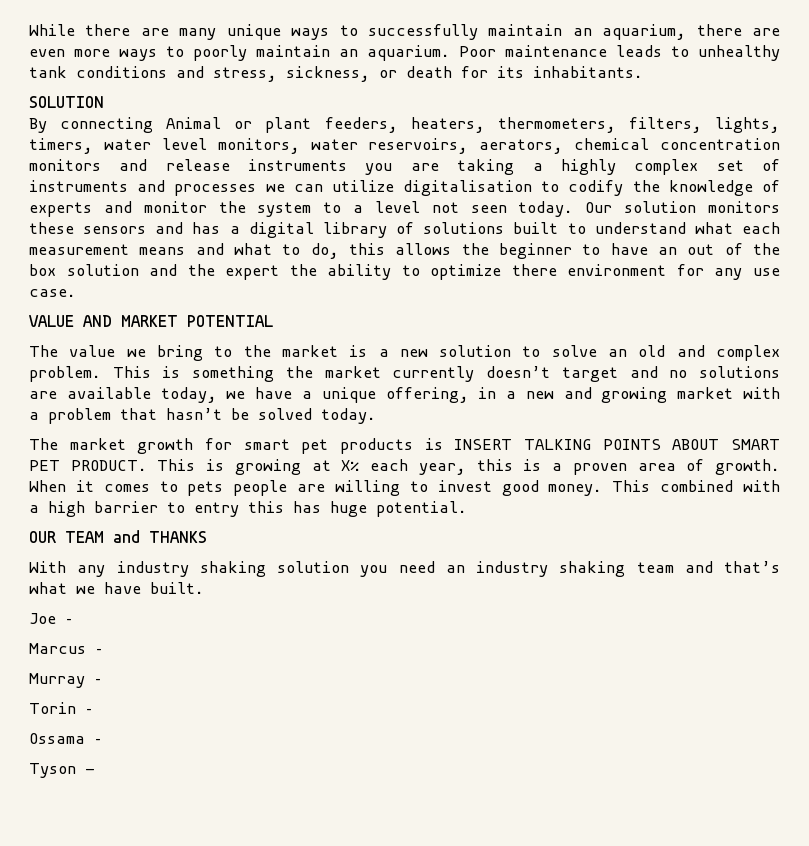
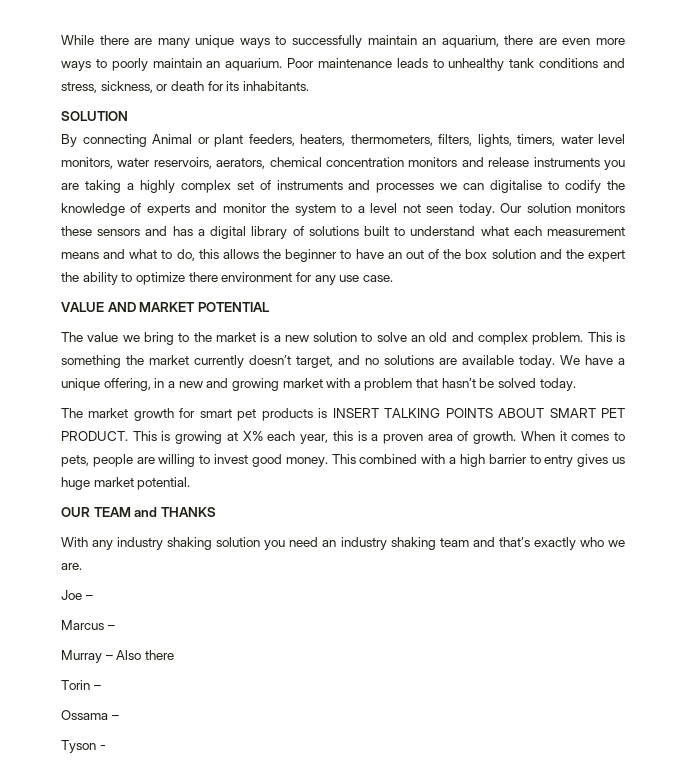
- By connecting Animal or plant feeders, heaters, thermometers, filters, lights, timers, water level monitors, water reservoirs, aerators, chemical concentration monitors and release instruments you are taking a highly complex set of instruments and processes we can utilize digitalisation to codify the knowledge of experts and monitor the system to a level not seen today.
+ By connecting Animal or plant feeders, heaters, thermometers, filters, lights, timers, water level monitors, water reservoirs, aerators, chemical concentration monitors and release instruments you are taking a highly complex set of instruments and processes we can digitalise to codify the knowledge of experts and monitor the system to a level not seen today.
- This is something the market currently doesn’t target and no solutions are available today, we have a unique offering, in a new and growing market with a problem that hasn’t be solved today.
+ This is something the market currently doesn’t target, and no solutions are available today. We have a unique offering, in a new and growing market with a problem that hasn’t be solved today.
- When it comes to pets people are willing to invest good money.
+ When it comes to pets, people are willing to invest good money.
- This combined with a high barrier to entry this has huge potential.
+ This combined with a high barrier to entry gives us huge market potential.
- With any industry shaking solution you need an industry shaking team and that’s what we have built.
+ With any industry shaking solution you need an industry shaking team and that’s exactly who we are.
- Murray –
+ Murray – Also there

